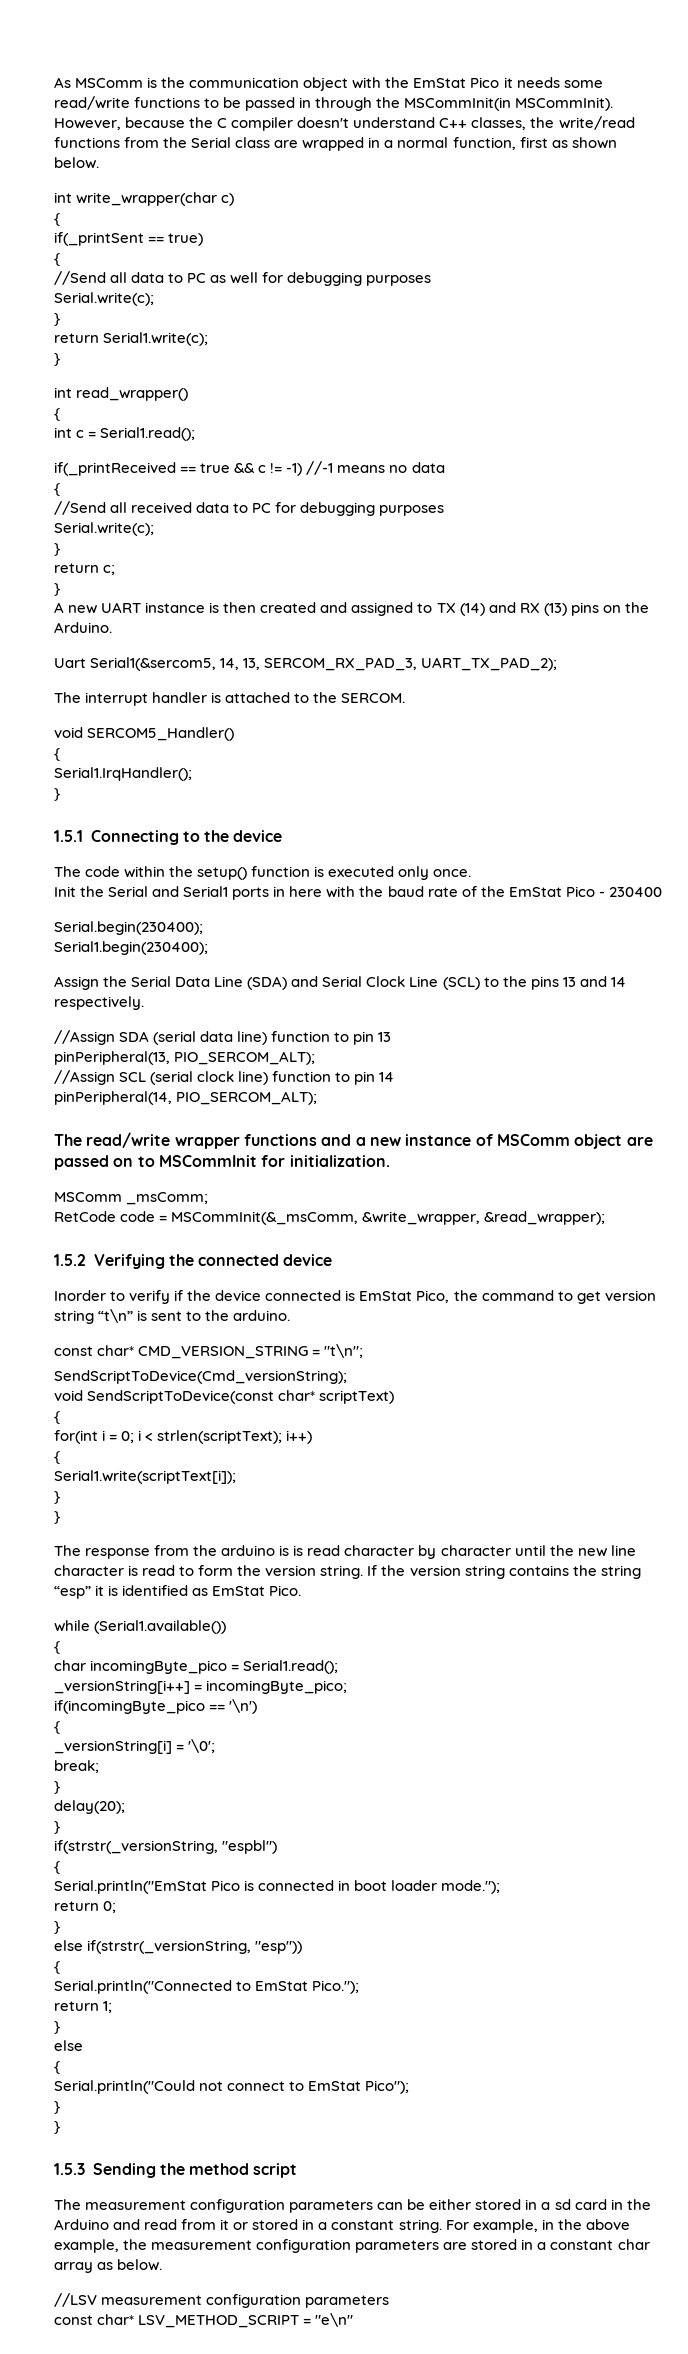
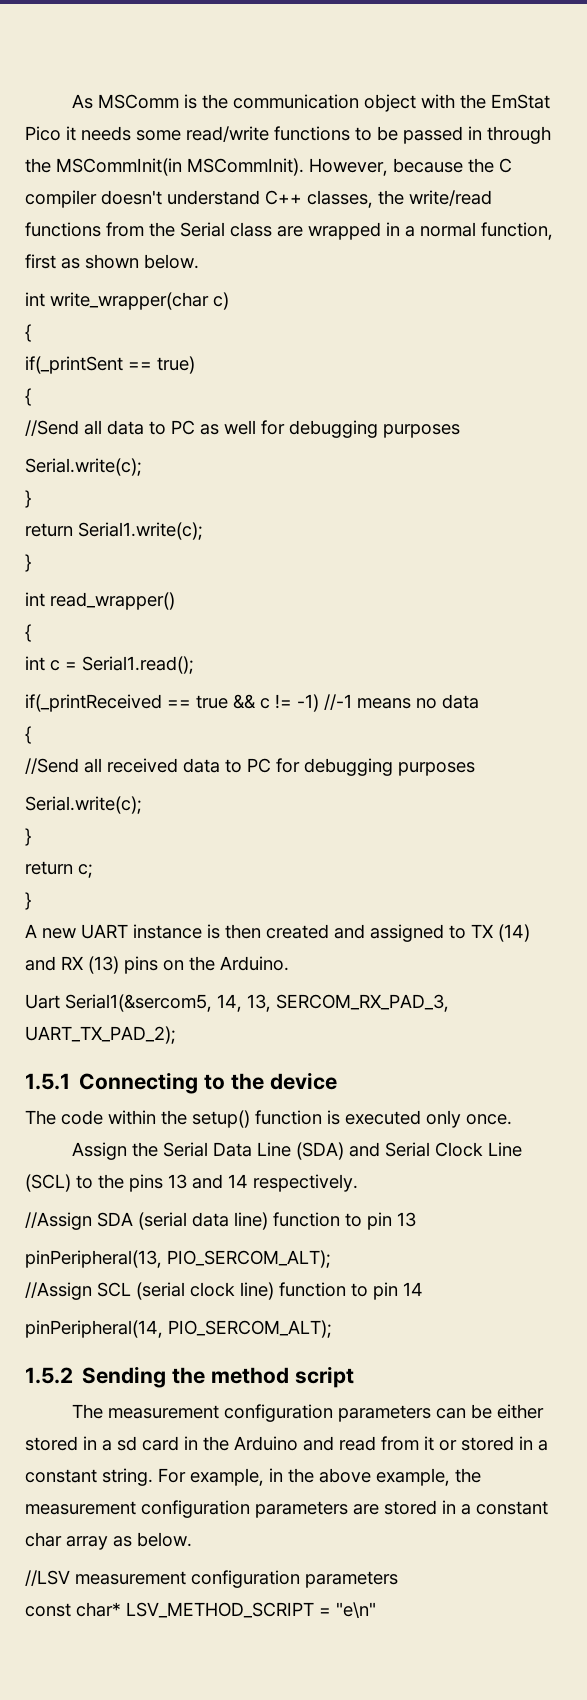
- The interrupt handler is attached to the SERCOM.
- void SERCOM5_Handler()
- {
- Serial1.IrqHandler();
- }
- Init the Serial and Serial1 ports in here with the baud rate of the EmStat Pico - 230400
- Serial.begin(230400);
- Serial1.begin(230400);
- The read/write wrapper functions and a new instance of MSComm object are passed on to MSCommInit for initialization.
- MSComm _msComm;
- RetCode code = MSCommInit(&_msComm, &write_wrapper, &read_wrapper);
- 1.5.2 Verifying the connected device
- Inorder to verify if the device connected is EmStat Pico, the command to get version string “t\n” is sent to the arduino.
- const char* CMD_VERSION_STRING = "t\n";
- SendScriptToDevice(Cmd_versionString);
- void SendScriptToDevice(const char* scriptText)
- {
- for(int i = 0; i < strlen(scriptText); i++)
- {
- Serial1.write(scriptText[i]);
- }
- }
- The response from the arduino is is read character by character until the new line character is read to form the version string. If the version string contains the string “esp” it is identified as EmStat Pico.
- while (Serial1.available())
- {
- char incomingByte_pico = Serial1.read();
- _versionString[i++] = incomingByte_pico;
- if(incomingByte_pico == '\n')
- {
- _versionString[i] = '\0';
- break;
- }
- delay(20);
- }
- if(strstr(_versionString, "espbl")
- {
- Serial.println("EmStat Pico is connected in boot loader mode.");
- return 0;
- }
- else if(strstr(_versionString, "esp"))
- {
- Serial.println("Connected to EmStat Pico.");
- return 1;
- }
- else
- {
- Serial.println("Could not connect to EmStat Pico");
- }
- }
- 1.5.3 Sending the method script
+ 1.5.2 Sending the method script

